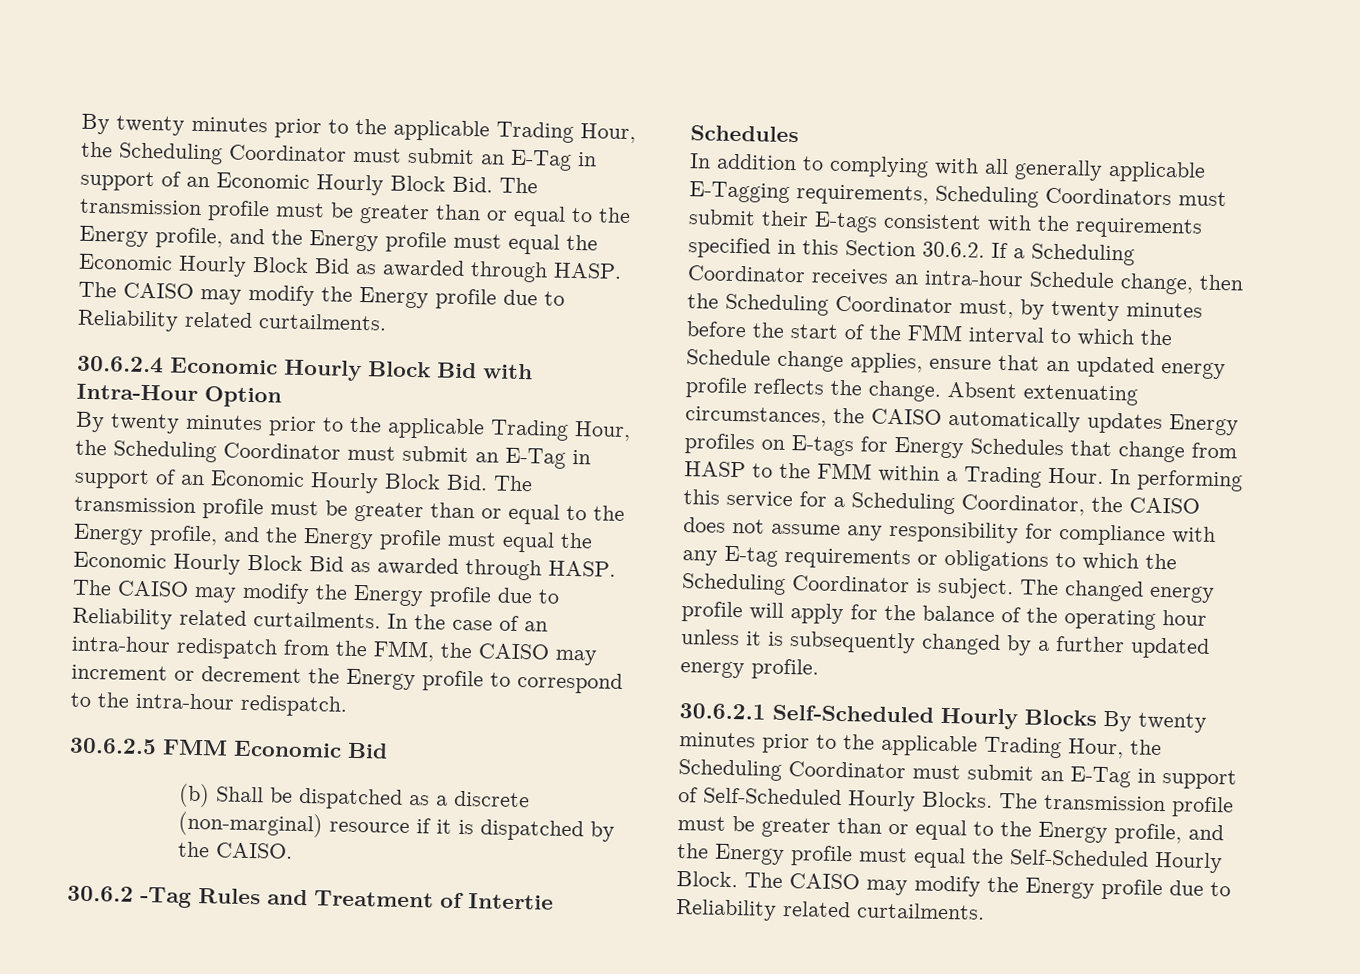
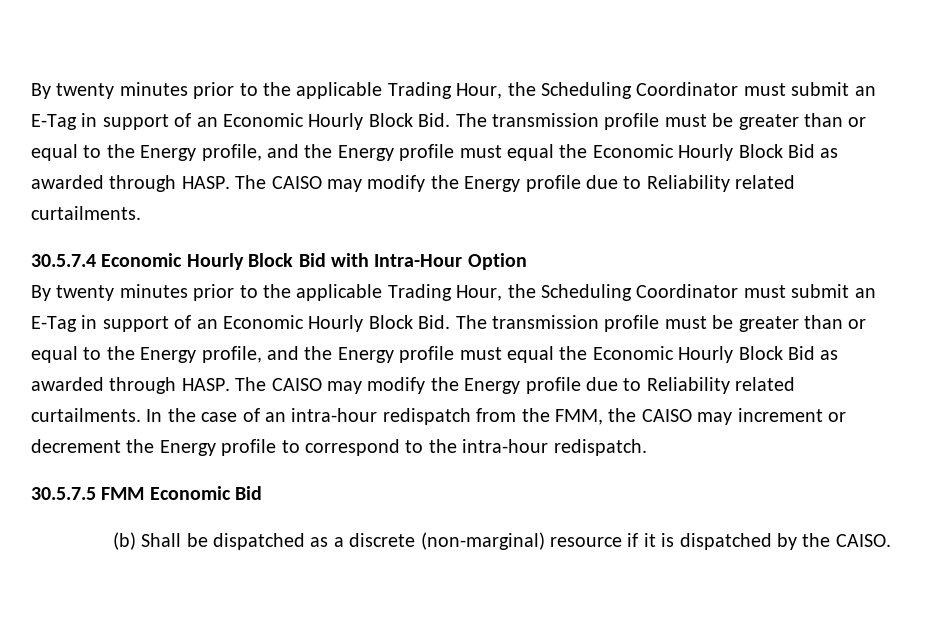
- 30.6.2.4 Economic Hourly Block Bid with Intra-Hour Option
+ 30.5.7.4 Economic Hourly Block Bid with Intra-Hour Option
- 30.6.2.5 FMM Economic Bid
+ 30.5.7.5 FMM Economic Bid
- 30.6.2 -Tag Rules and Treatment of Intertie Schedules
- In addition to complying with all generally applicable E-Tagging requirements, Scheduling Coordinators must submit their E-tags consistent with the requirements specified in this Section 30.6.2. If a Scheduling Coordinator receives an intra-hour Schedule change, then the Scheduling Coordinator must, by twenty minutes before the start of the FMM interval to which the Schedule change applies, ensure that an updated energy profile reflects the change. Absent extenuating circumstances, the CAISO automatically updates Energy profiles on E-tags for Energy Schedules that change from HASP to the FMM within a Trading Hour. In performing this service for a Scheduling Coordinator, the CAISO does not assume any responsibility for compliance with any E-tag requirements or obligations to which the Scheduling Coordinator is subject. The changed energy profile will apply for the balance of the operating hour unless it is subsequently changed by a further updated energy profile.
- 30.6.2.1 Self-Scheduled Hourly Blocks By twenty minutes prior to the applicable Trading Hour, the Scheduling Coordinator must submit an E-Tag in support of Self-Scheduled Hourly Blocks. The transmission profile must be greater than or equal to the Energy profile, and the Energy profile must equal the Self-Scheduled Hourly Block. The CAISO may modify the Energy profile due to Reliability related curtailments.

